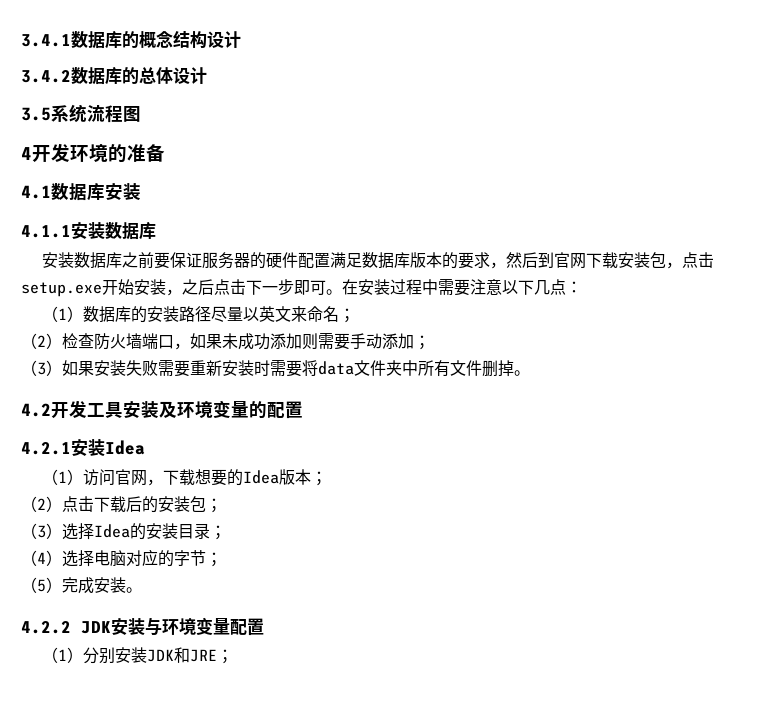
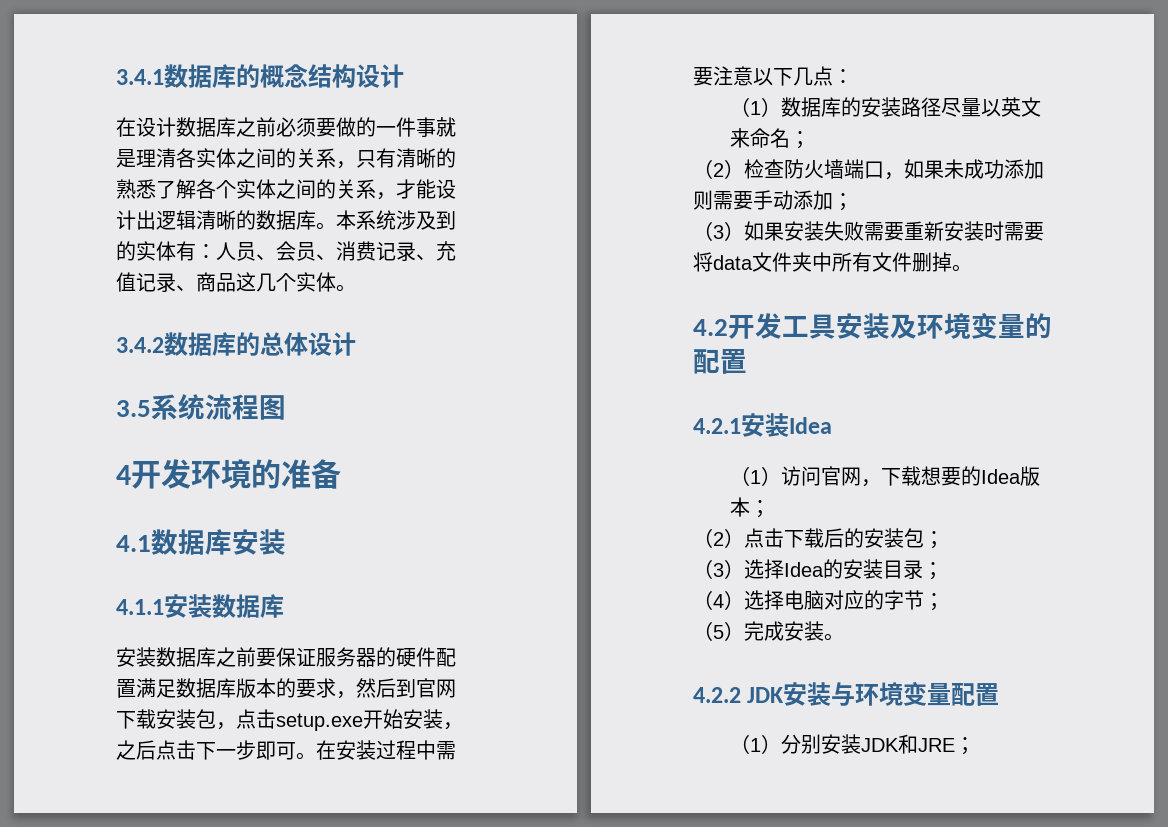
+ 在设计数据库之前必须要做的一件事就是理清各实体之间的关系，只有清晰的熟悉了解各个实体之间的关系，才能设计出逻辑清晰的数据库。本系统涉及到的实体有：人员、会员、消费记录、充值记录、商品这几个实体。

